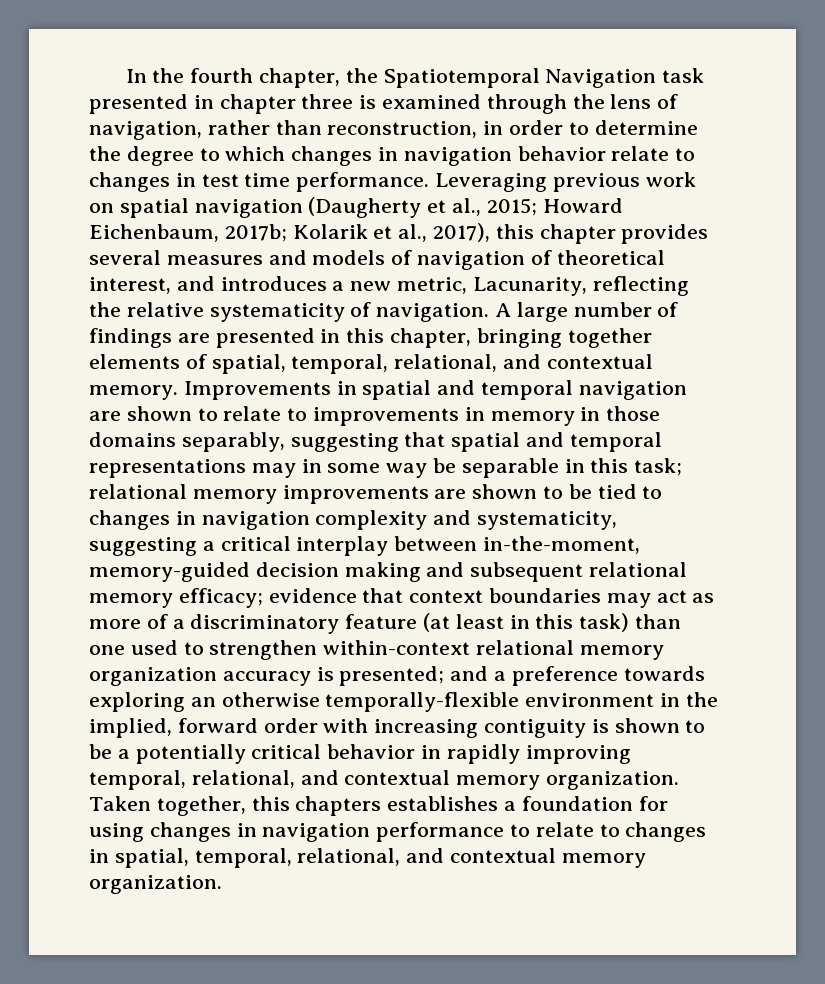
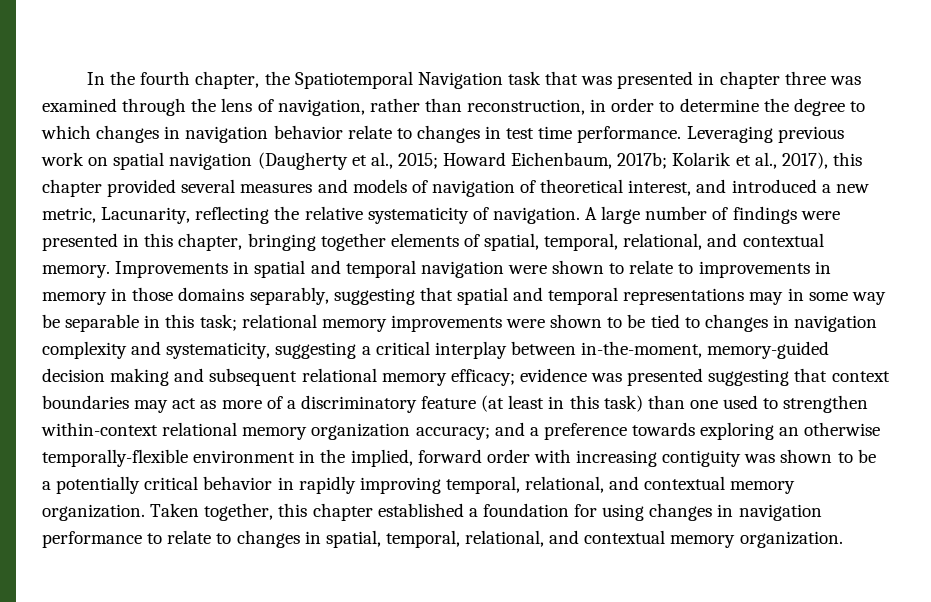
- In the fourth chapter, the Spatiotemporal Navigation task presented in chapter three is examined through the lens of navigation, rather than reconstruction, in order to determine the degree to which changes in navigation behavior relate to changes in test time performance.
+ In the fourth chapter, the Spatiotemporal Navigation task that was presented in chapter three was examined through the lens of navigation, rather than reconstruction, in order to determine the degree to which changes in navigation behavior relate to changes in test time performance.
- Leveraging previous work on spatial navigation (Daugherty et al., 2015; Howard Eichenbaum, 2017b; Kolarik et al., 2017), this chapter provides several measures and models of navigation of theoretical interest, and introduces a new metric, Lacunarity, reflecting the relative systematicity of navigation.
+ Leveraging previous work on spatial navigation (Daugherty et al., 2015; Howard Eichenbaum, 2017b; Kolarik et al., 2017), this chapter provided several measures and models of navigation of theoretical interest, and introduced a new metric, Lacunarity, reflecting the relative systematicity of navigation.
- A large number of findings are presented in this chapter, bringing together elements of spatial, temporal, relational, and contextual memory.
+ A large number of findings were presented in this chapter, bringing together elements of spatial, temporal, relational, and contextual memory.
- Improvements in spatial and temporal navigation are shown to relate to improvements in memory in those domains separably, suggesting that spatial and temporal representations may in some way be separable in this task;
+ Improvements in spatial and temporal navigation were shown to relate to improvements in memory in those domains separably, suggesting that spatial and temporal representations may in some way be separable in this task;
- relational memory improvements are shown to be tied to changes in navigation complexity and systematicity, suggesting a critical interplay between in-the-moment, memory-guided decision making and subsequent relational memory efficacy;
+ relational memory improvements were shown to be tied to changes in navigation complexity and systematicity, suggesting a critical interplay between in-the-moment, memory-guided decision making and subsequent relational memory efficacy;
- evidence that context boundaries may act as more of a discriminatory feature (at least in this task) than one used to strengthen within-context relational memory organization accuracy is presented;
+ evidence was presented suggesting that context boundaries may act as more of a discriminatory feature (at least in this task) than one used to strengthen within-context relational memory organization accuracy;
- and a preference towards exploring an otherwise temporally-flexible environment in the implied, forward order with increasing contiguity is shown to be a potentially critical behavior in rapidly improving temporal, relational, and contextual memory organization.
+ and a preference towards exploring an otherwise temporally-flexible environment in the implied, forward order with increasing contiguity was shown to be a potentially critical behavior in rapidly improving temporal, relational, and contextual memory organization.
- Taken together, this chapters establishes a foundation for using changes in navigation performance to relate to changes in spatial, temporal, relational, and contextual memory organization.
+ Taken together, this chapter established a foundation for using changes in navigation performance to relate to changes in spatial, temporal, relational, and contextual memory organization.

